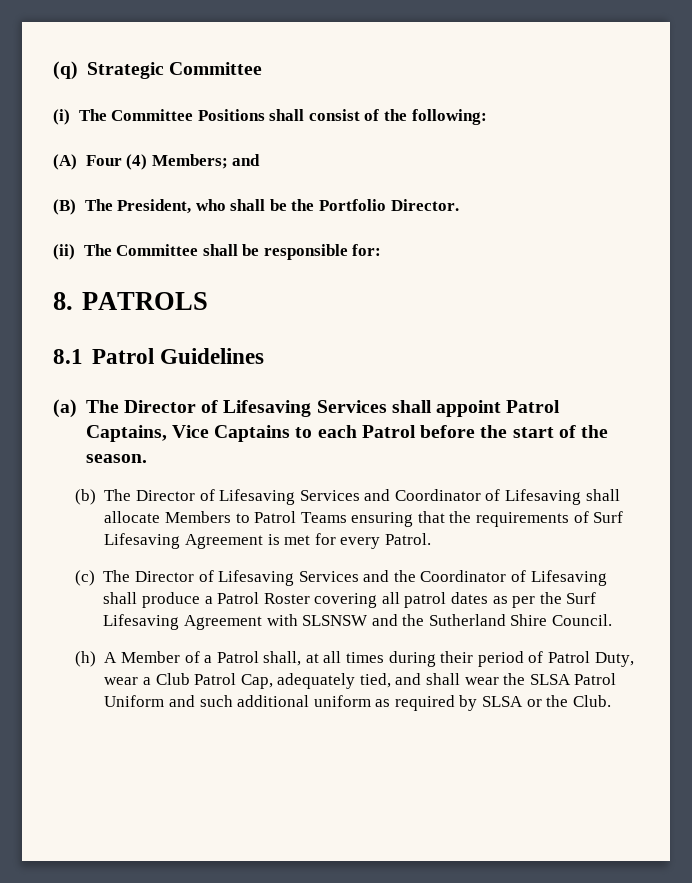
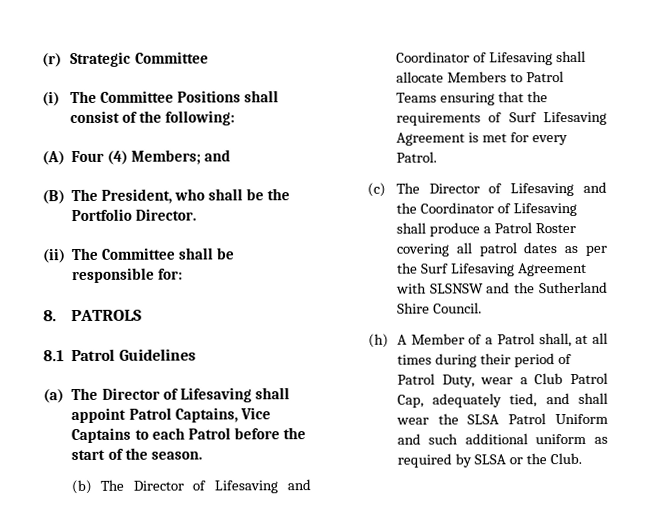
- (q) Strategic Committee
+ (r) Strategic Committee
- (a) The Director of Lifesaving Services shall appoint Patrol Captains, Vice Captains to each Patrol before the start of the season.
+ (a) The Director of Lifesaving shall appoint Patrol Captains, Vice Captains to each Patrol before the start of the season.
- (b) The Director of Lifesaving Services and Coordinator of Lifesaving shall allocate Members to Patrol Teams ensuring that the requirements of Surf Lifesaving Agreement is met for every Patrol.
+ (b) The Director of Lifesaving and Coordinator of Lifesaving shall allocate Members to Patrol Teams ensuring that the requirements of Surf Lifesaving Agreement is met for every Patrol.
- (c) The Director of Lifesaving Services and the Coordinator of Lifesaving shall produce a Patrol Roster covering all patrol dates as per the Surf Lifesaving Agreement with SLSNSW and the Sutherland Shire Council.
+ (c) The Director of Lifesaving and the Coordinator of Lifesaving shall produce a Patrol Roster covering all patrol dates as per the Surf Lifesaving Agreement with SLSNSW and the Sutherland Shire Council.

